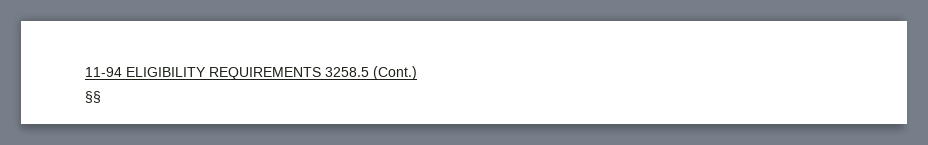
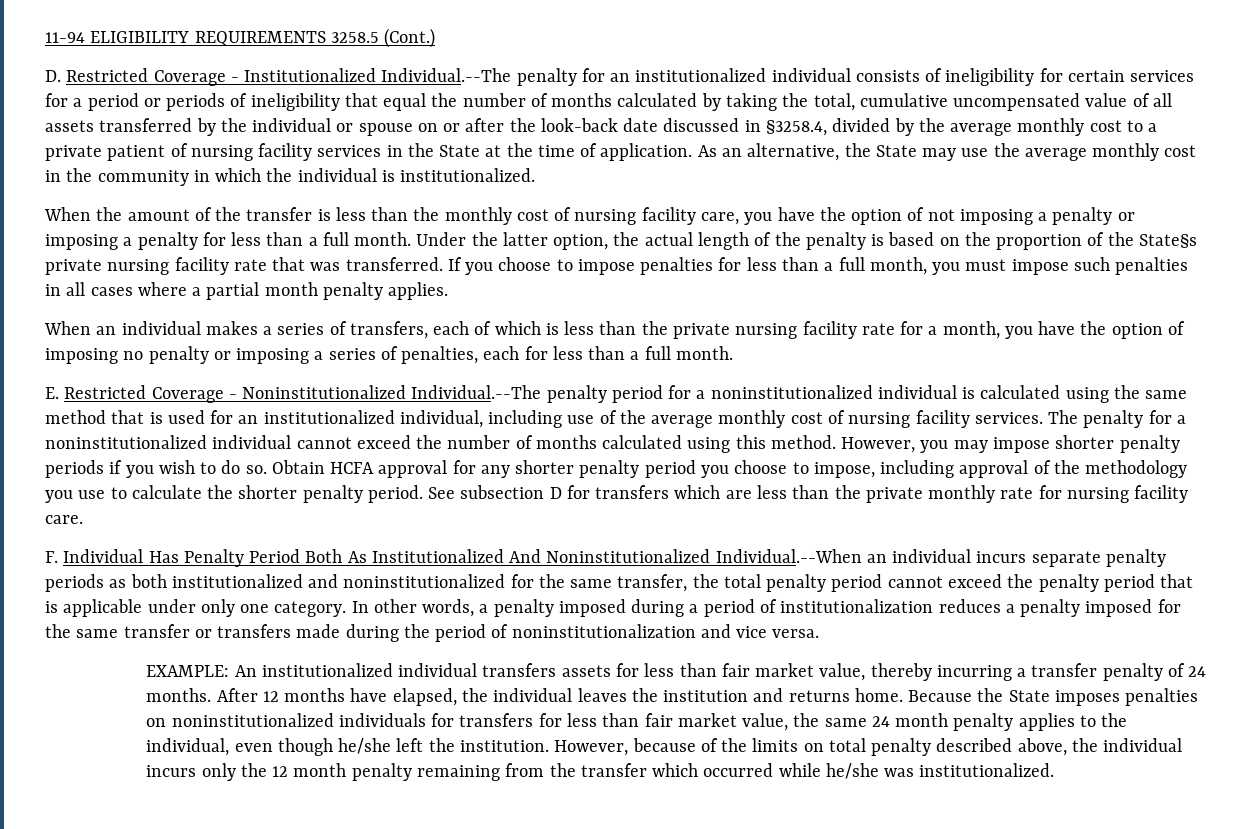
- §§
+ D. Restricted Coverage - Institutionalized Individual.--The penalty for an institutionalized individual consists of ineligibility for certain services for a period or periods of ineligibility that equal the number of months calculated by taking the total, cumulative uncompensated value of all assets transferred by the individual or spouse on or after the look-back date discussed in §3258.4, divided by the average monthly cost to a private patient of nursing facility services in the State at the time of application. As an alternative, the State may use the average monthly cost in the community in which the individual is institutionalized.
+ When the amount of the transfer is less than the monthly cost of nursing facility care, you have the option of not imposing a penalty or imposing a penalty for less than a full month. Under the latter option, the actual length of the penalty is based on the proportion of the State§s private nursing facility rate that was transferred. If you choose to impose penalties for less than a full month, you must impose such penalties in all cases where a partial month penalty applies.
+ When an individual makes a series of transfers, each of which is less than the private nursing facility rate for a month, you have the option of imposing no penalty or imposing a series of penalties, each for less than a full month.
+ E. Restricted Coverage - Noninstitutionalized Individual.--The penalty period for a noninstitutionalized individual is calculated using the same method that is used for an institutionalized individual, including use of the average monthly cost of nursing facility services. The penalty for a noninstitutionalized individual cannot exceed the number of months calculated using this method. However, you may impose shorter penalty periods if you wish to do so. Obtain HCFA approval for any shorter penalty period you choose to impose, including approval of the methodology you use to calculate the shorter penalty period. See subsection D for transfers which are less than the private monthly rate for nursing facility care.
+ F. Individual Has Penalty Period Both As Institutionalized And Noninstitutionalized Individual.--When an individual incurs separate penalty periods as both institutionalized and noninstitutionalized for the same transfer, the total penalty period cannot exceed the penalty period that is applicable under only one category. In other words, a penalty imposed during a period of institutionalization reduces a penalty imposed for the same transfer or transfers made during the period of noninstitutionalization and vice versa.
+ EXAMPLE: An institutionalized individual transfers assets for less than fair market value, thereby incurring a transfer penalty of 24 months. After 12 months have elapsed, the individual leaves the institution and returns home. Because the State imposes penalties on noninstitutionalized individuals for transfers for less than fair market value, the same 24 month penalty applies to the individual, even though he/she left the institution. However, because of the limits on total penalty described above, the individual incurs only the 12 month penalty remaining from the transfer which occurred while he/she was institutionalized.

